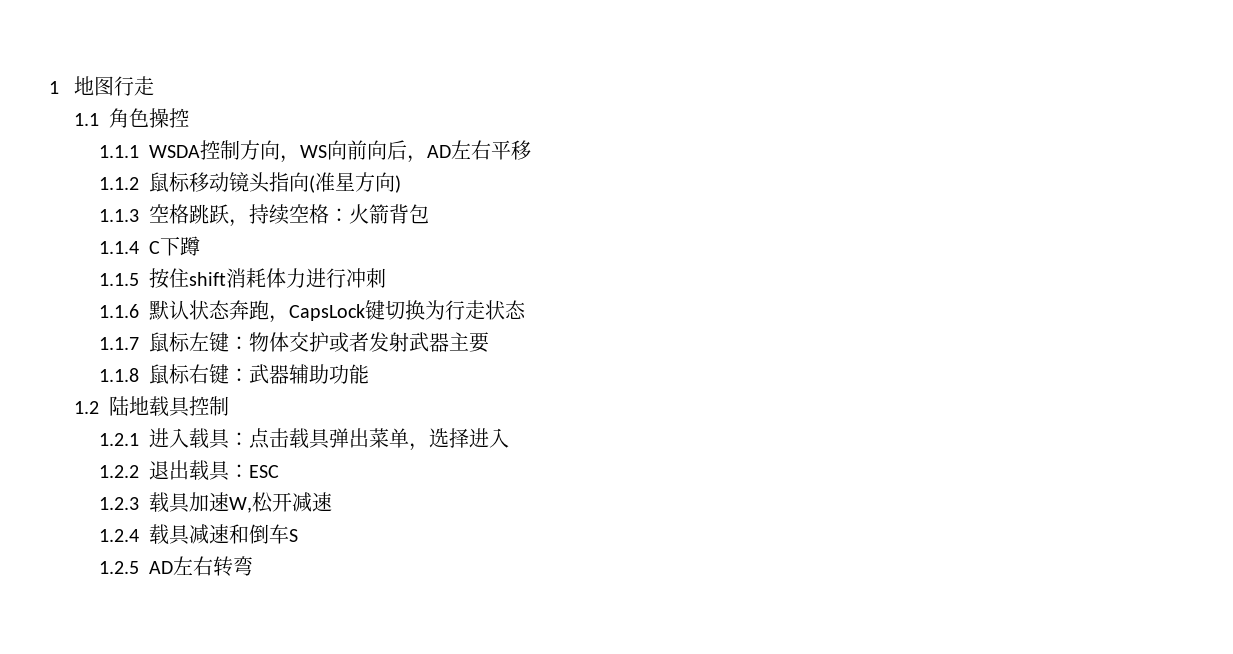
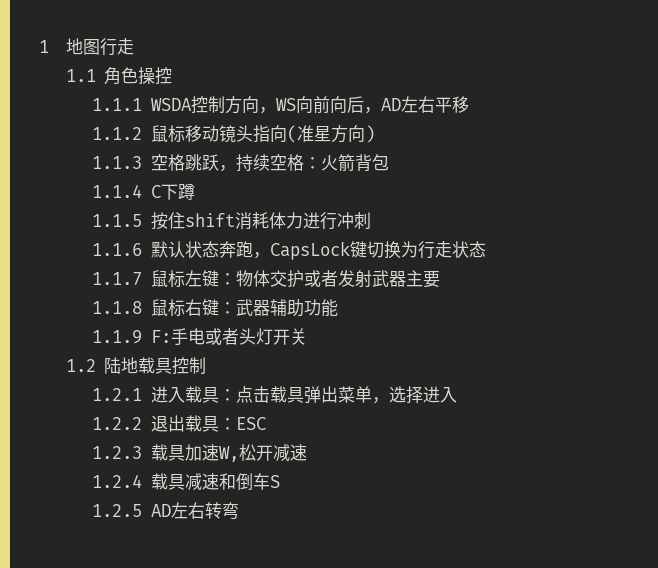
+ 1.1.9 F:手电或者头灯开关

